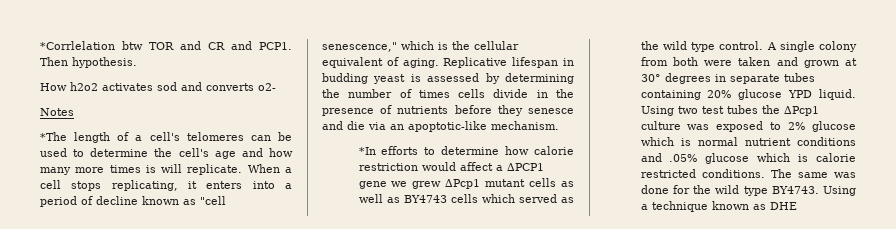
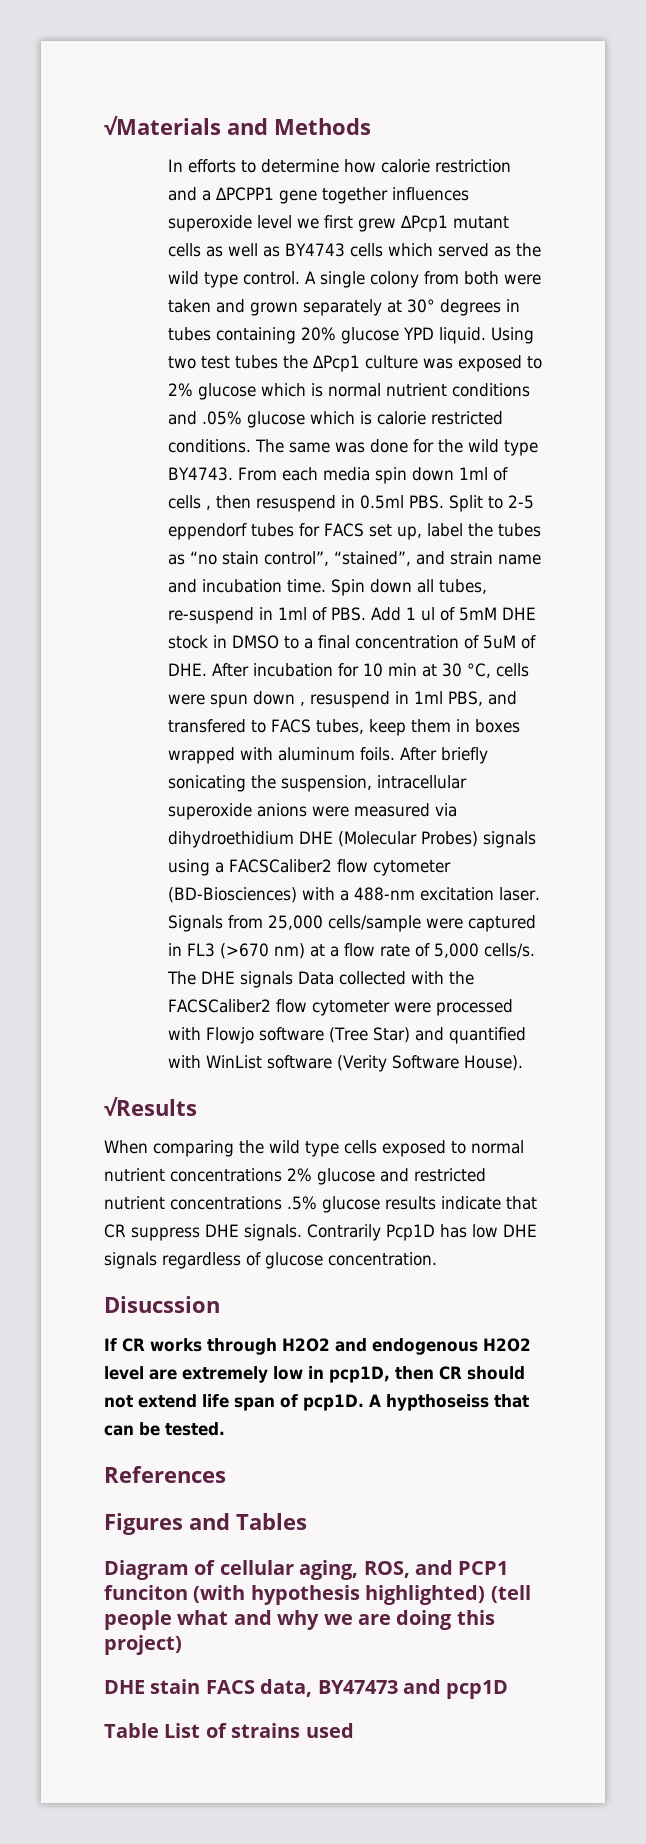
- *Corrlelation btw TOR and CR and PCP1. Then hypothesis.
- How h2o2 activates sod and converts o2-
- Notes
- *The length of a cell's telomeres can be used to determine the cell's age and how many more times is will replicate. When a cell stops replicating, it enters into a period of decline known as "cell senescence," which is the cellular equivalent of aging. Replicative lifespan in budding yeast is assessed by determining the number of times cells divide in the presence of nutrients before they senesce and die via an apoptotic-like mechanism.
- *In efforts to determine how calorie restriction would affect a ∆PCP1 gene we grew ∆Pcp1 mutant cells as well as BY4743 cells which served as the wild type control.
+ √Materials and Methods
+ In efforts to determine how calorie restriction and a ∆PCPP1 gene together influences superoxide level we first grew ∆Pcp1 mutant cells as well as BY4743 cells which served as the wild type control.
- A single colony from both were taken and grown at 30° degrees in separate tubes containing 20% glucose YPD liquid.
+ A single colony from both were taken and grown separately at 30° degrees in tubes containing 20% glucose YPD liquid.
- Using a technique known as DHE
+ From each media spin down 1ml of cells , then resuspend in 0.5ml PBS. Split to 2-5 eppendorf tubes for FACS set up, label the tubes as “no stain control”, “stained”, and strain name and incubation time. Spin down all tubes, re-suspend in 1ml of PBS. Add 1 ul of 5mM DHE stock in DMSO to a final concentration of 5uM of DHE. After incubation for 10 min at 30 °C, cells were spun down , resuspend in 1ml PBS, and transfered to FACS tubes, keep them in boxes wrapped with aluminum foils. After briefly sonicating the suspension, intracellular superoxide anions were measured via dihydroethidium DHE (Molecular Probes) signals using a FACSCaliber2 flow cytometer (BD-Biosciences) with a 488-nm excitation laser. Signals from 25,000 cells/sample were captured in FL3 (>670 nm) at a flow rate of 5,000 cells/s. The DHE signals Data collected with the FACSCaliber2 flow cytometer were processed with Flowjo software (Tree Star) and quantified with WinList software (Verity Software House).
+ √Results
+ When comparing the wild type cells exposed to normal nutrient concentrations 2% glucose and restricted nutrient concentrations .5% glucose results indicate that CR suppress DHE signals. Contrarily Pcp1D has low DHE signals regardless of glucose concentration.
+ Disucssion
+ If CR works through H2O2 and endogenous H2O2 level are extremely low in pcp1D, then CR should not extend life span of pcp1D. A hypthoseiss that can be tested.
+ References
+ Figures and Tables
+ Diagram of cellular aging, ROS, and PCP1 funciton (with hypothesis highlighted) (tell people what and why we are doing this project)
+ DHE stain FACS data, BY47473 and pcp1D
+ Table List of strains used

